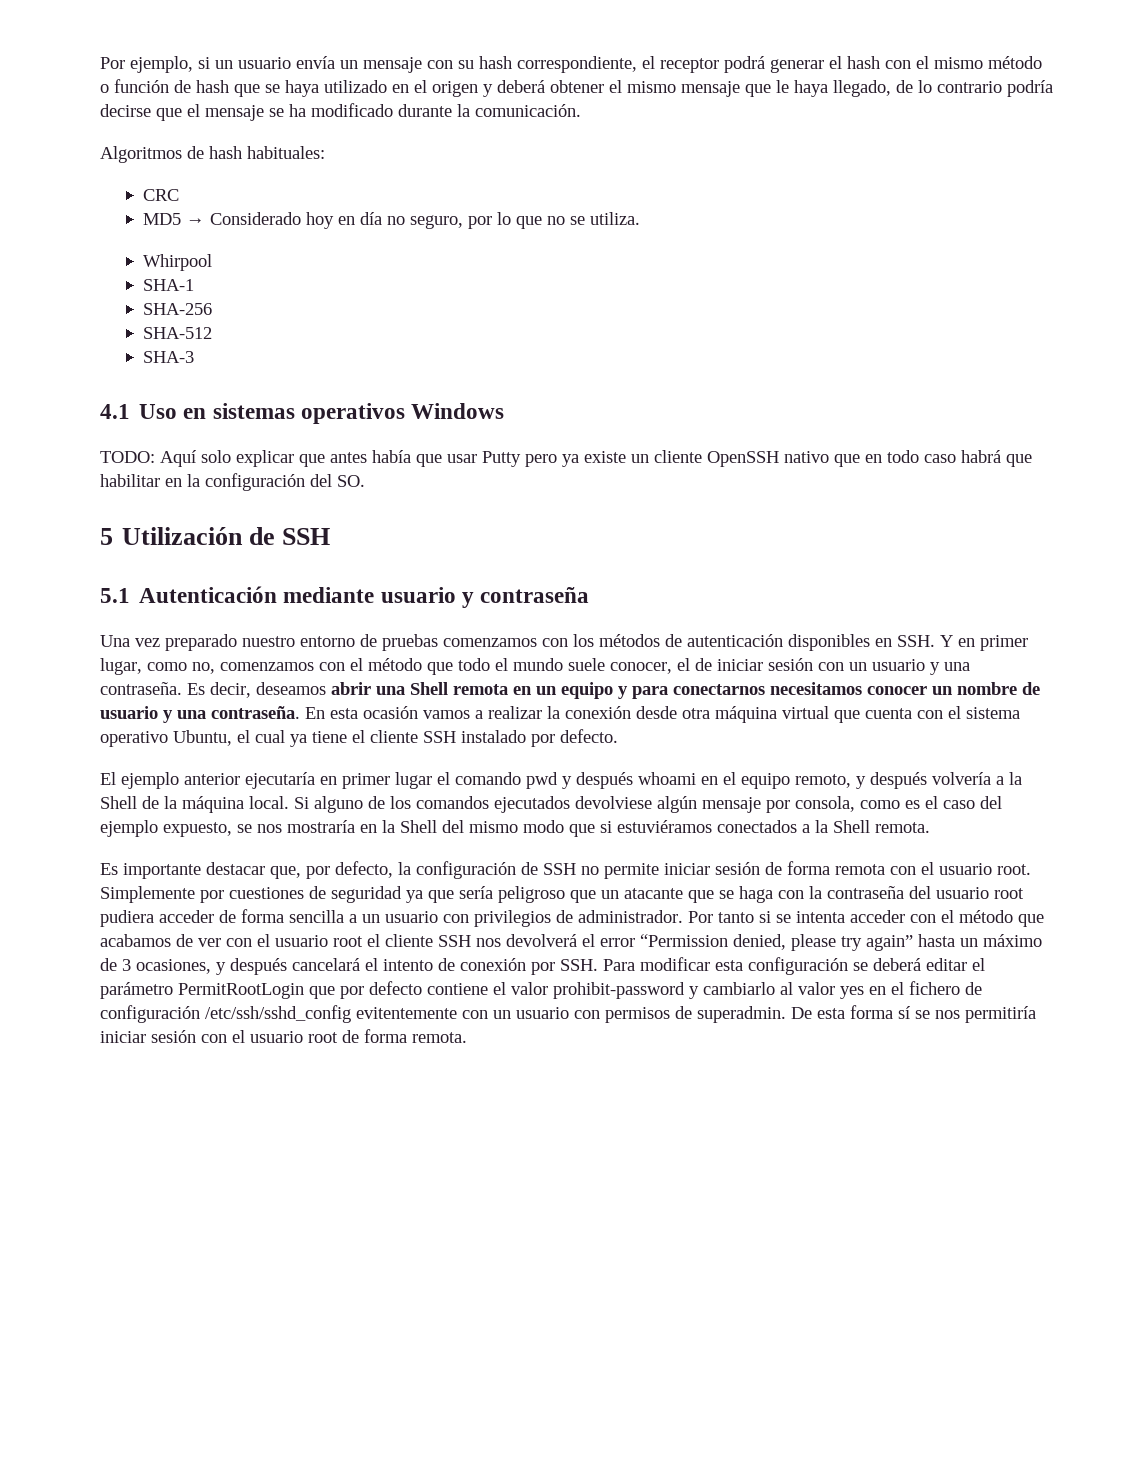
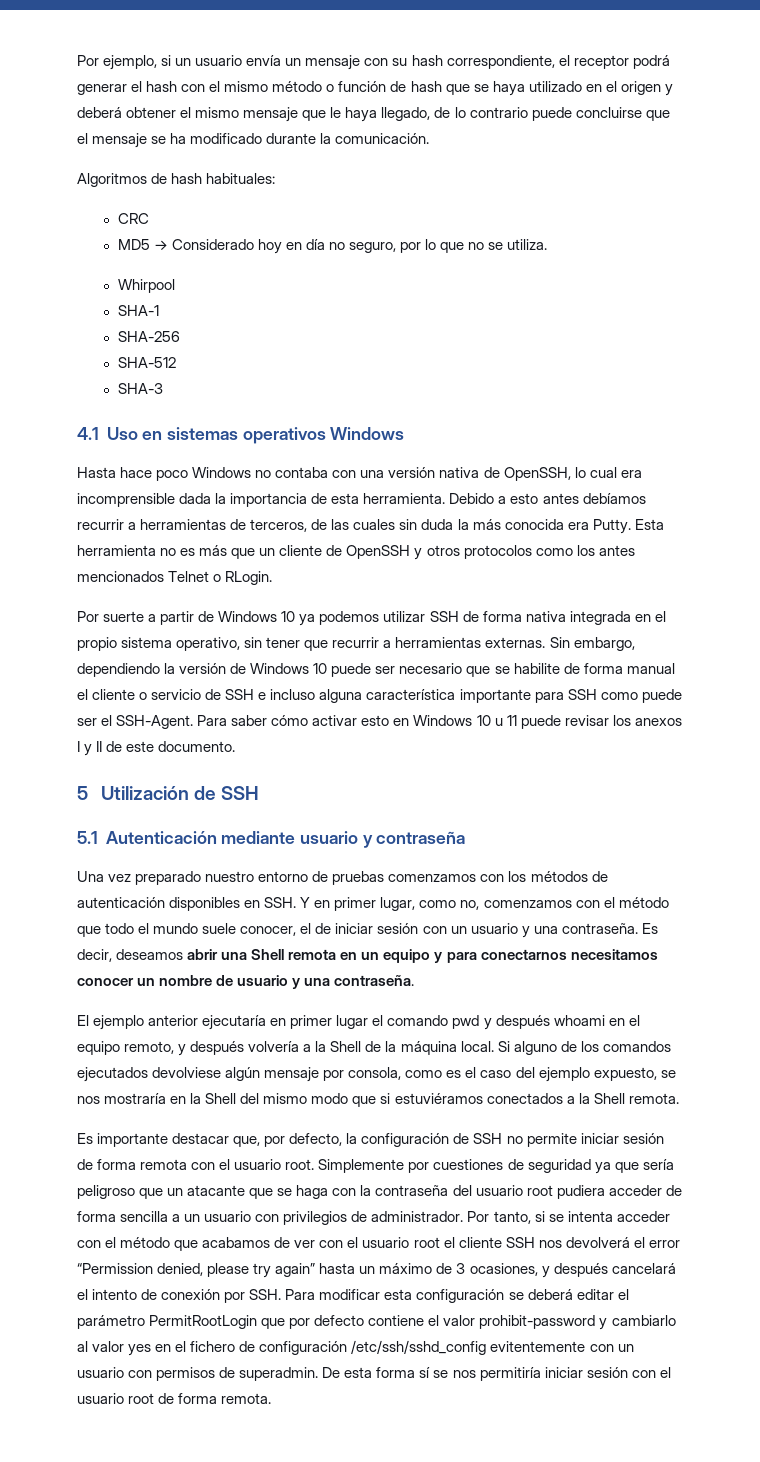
- Por ejemplo, si un usuario envía un mensaje con su hash correspondiente, el receptor podrá generar el hash con el mismo método o función de hash que se haya utilizado en el origen y deberá obtener el mismo mensaje que le haya llegado, de lo contrario podría decirse que el mensaje se ha modificado durante la comunicación.
+ Por ejemplo, si un usuario envía un mensaje con su hash correspondiente, el receptor podrá generar el hash con el mismo método o función de hash que se haya utilizado en el origen y deberá obtener el mismo mensaje que le haya llegado, de lo contrario puede concluirse que el mensaje se ha modificado durante la comunicación.
- TODO: Aquí solo explicar que antes había que usar Putty pero ya existe un cliente OpenSSH nativo que en todo caso habrá que habilitar en la configuración del SO.
+ Hasta hace poco Windows no contaba con una versión nativa de OpenSSH, lo cual era incomprensible dada la importancia de esta herramienta. Debido a esto antes debíamos recurrir a herramientas de terceros, de las cuales sin duda la más conocida era Putty. Esta herramienta no es más que un cliente de OpenSSH y otros protocolos como los antes mencionados Telnet o RLogin.
+ Por suerte a partir de Windows 10 ya podemos utilizar SSH de forma nativa integrada en el propio sistema operativo, sin tener que recurrir a herramientas externas. Sin embargo, dependiendo la versión de Windows 10 puede ser necesario que se habilite de forma manual el cliente o servicio de SSH e incluso alguna característica importante para SSH como puede ser el SSH-Agent. Para saber cómo activar esto en Windows 10 u 11 puede revisar los anexos I y II de este documento.
- En esta ocasión vamos a realizar la conexión desde otra máquina virtual que cuenta con el sistema operativo Ubuntu, el cual ya tiene el cliente SSH instalado por defecto.
- Por tanto si se intenta acceder con el método que acabamos de ver con el usuario root el cliente SSH nos devolverá el error “Permission denied, please try again” hasta un máximo de 3 ocasiones, y después cancelará el intento de conexión por SSH. Para modificar esta configuración se deberá editar el parámetro PermitRootLogin que por defecto contiene el valor prohibit-password y cambiarlo al valor yes en el fichero de configuración /etc/ssh/sshd_config evitentemente con un usuario con permisos de superadmin.
+ Por tanto, si se intenta acceder con el método que acabamos de ver con el usuario root el cliente SSH nos devolverá el error “Permission denied, please try again” hasta un máximo de 3 ocasiones, y después cancelará el intento de conexión por SSH. Para modificar esta configuración se deberá editar el parámetro PermitRootLogin que por defecto contiene el valor prohibit-password y cambiarlo al valor yes en el fichero de configuración /etc/ssh/sshd_config evitentemente con un usuario con permisos de superadmin.

